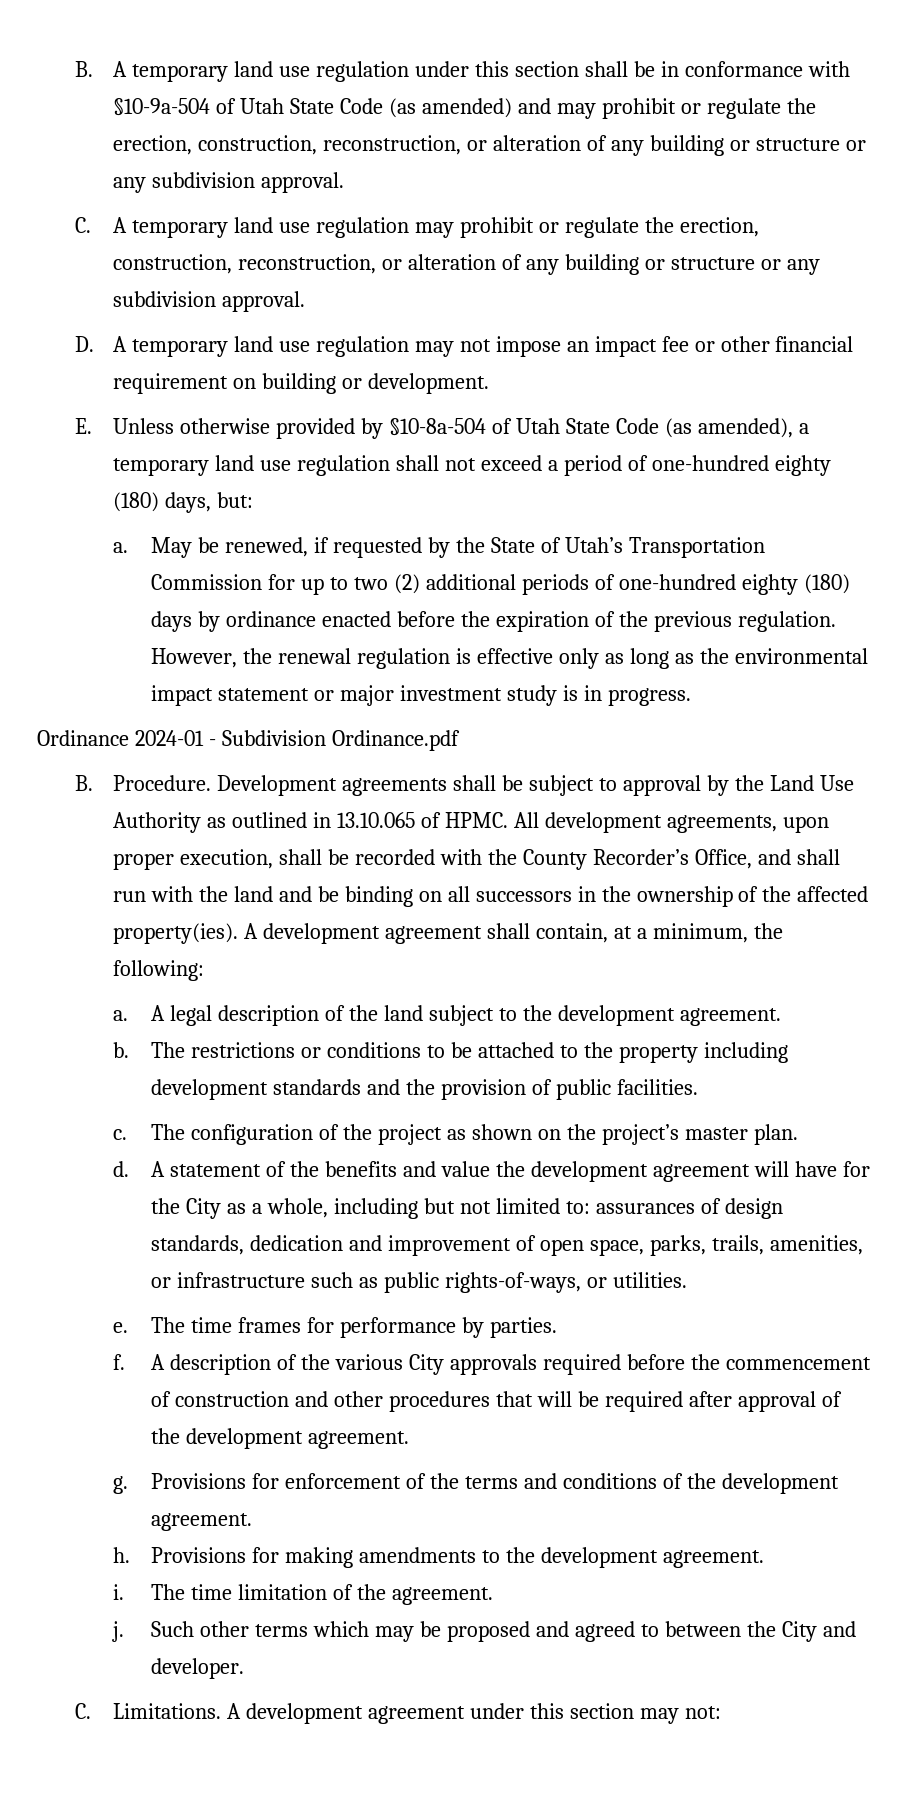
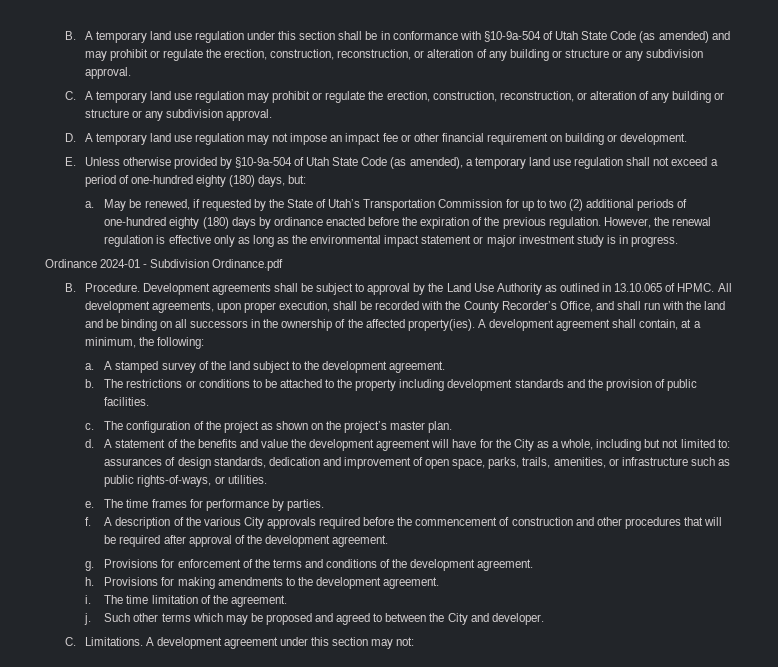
- E. Unless otherwise provided by §10-8a-504 of Utah State Code (as amended), a temporary land use regulation shall not exceed a period of one-hundred eighty (180) days, but:
+ E. Unless otherwise provided by §10-9a-504 of Utah State Code (as amended), a temporary land use regulation shall not exceed a period of one-hundred eighty (180) days, but:
- A legal description of the land subject to the development agreement.
+ A stamped survey of the land subject to the development agreement.

